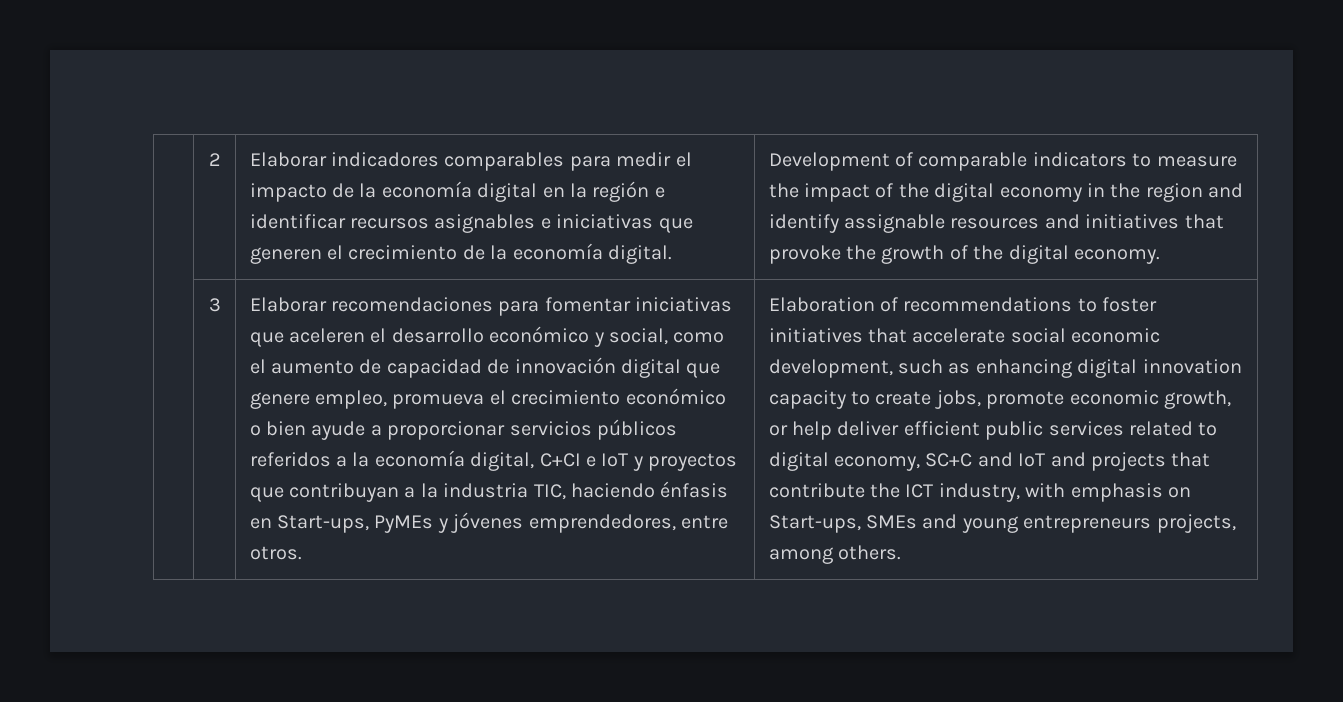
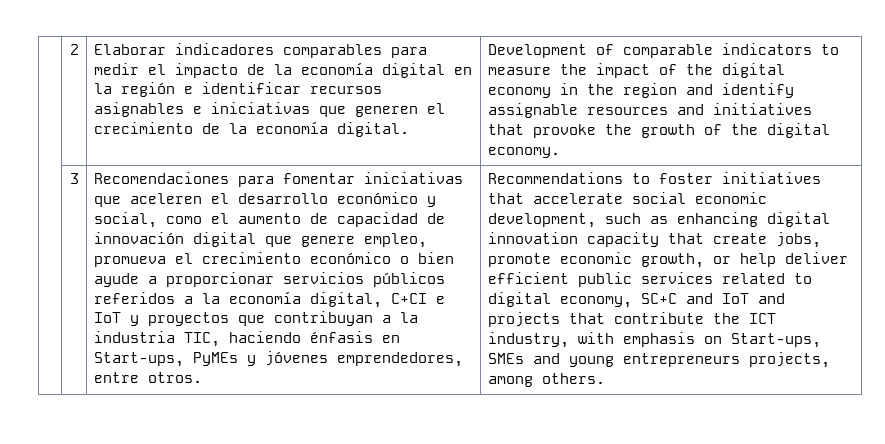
- Elaborar recomendaciones para fomentar iniciativas que aceleren el desarrollo económico y social, como el aumento de capacidad de innovación digital que genere empleo, promueva el crecimiento económico o bien ayude a proporcionar servicios públicos referidos a la economía digital, C+CI e IoT y proyectos que contribuyan a la industria TIC, haciendo énfasis en Start-ups, PyMEs y jóvenes emprendedores, entre otros.
+ Recomendaciones para fomentar iniciativas que aceleren el desarrollo económico y social, como el aumento de capacidad de innovación digital que genere empleo, promueva el crecimiento económico o bien ayude a proporcionar servicios públicos referidos a la economía digital, C+CI e IoT y proyectos que contribuyan a la industria TIC, haciendo énfasis en Start-ups, PyMEs y jóvenes emprendedores, entre otros.
- Elaboration of recommendations to foster initiatives that accelerate social economic development, such as enhancing digital innovation capacity to create jobs, promote economic growth, or help deliver efficient public services related to digital economy, SC+C and IoT and projects that contribute the ICT industry, with emphasis on Start-ups, SMEs and young entrepreneurs projects, among others.
+ Recommendations to foster initiatives that accelerate social economic development, such as enhancing digital innovation capacity that create jobs, promote economic growth, or help deliver efficient public services related to digital economy, SC+C and IoT and projects that contribute the ICT industry, with emphasis on Start-ups, SMEs and young entrepreneurs projects, among others.

